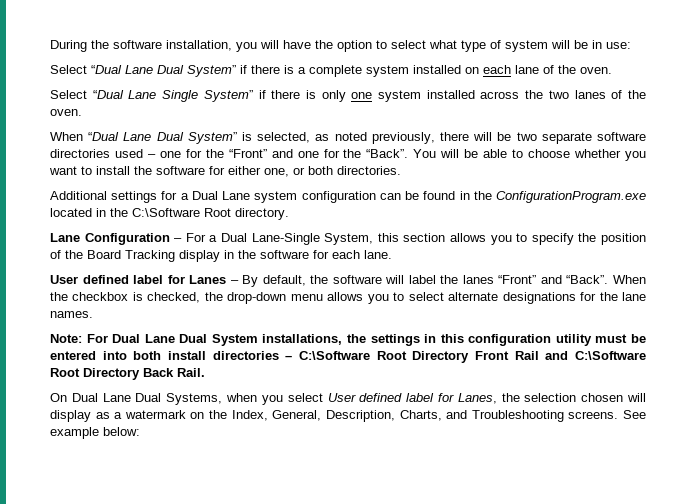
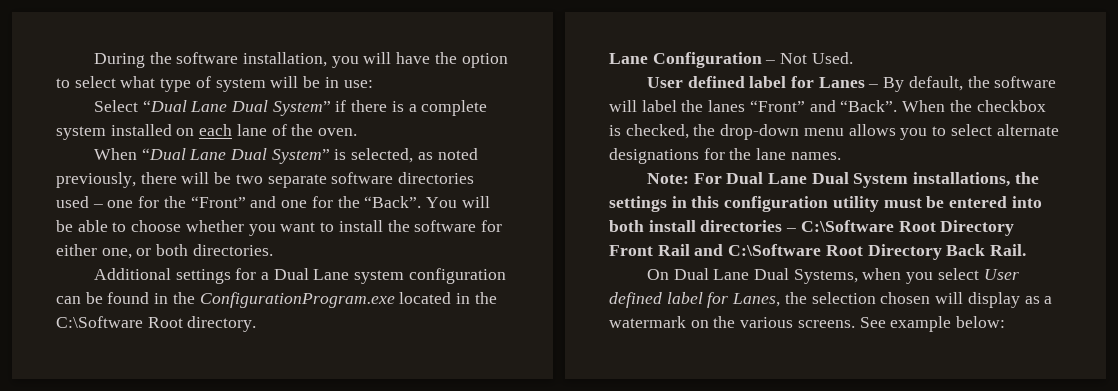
- Select “Dual Lane Single System” if there is only one system installed across the two lanes of the oven.
- Lane Configuration – For a Dual Lane-Single System, this section allows you to specify the position of the Board Tracking display in the software for each lane.
+ Lane Configuration – Not Used.
- On Dual Lane Dual Systems, when you select User defined label for Lanes, the selection chosen will display as a watermark on the Index, General, Description, Charts, and Troubleshooting screens.
+ On Dual Lane Dual Systems, when you select User defined label for Lanes, the selection chosen will display as a watermark on the various screens.

